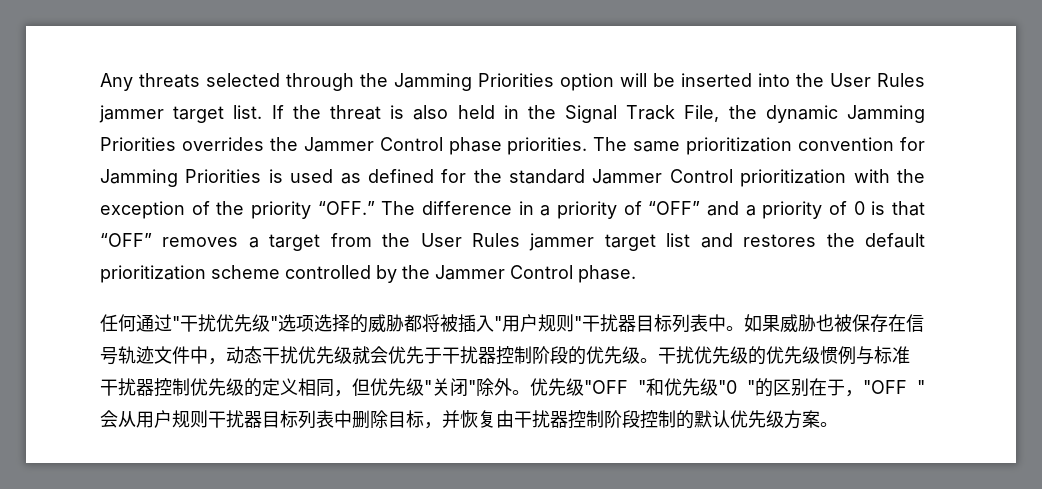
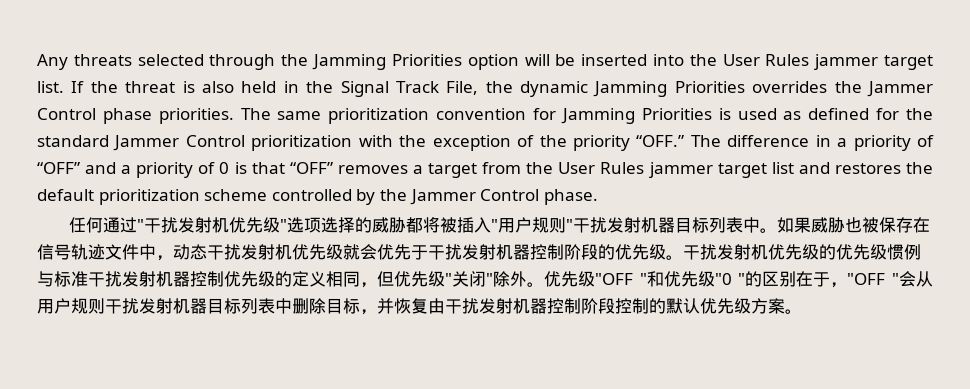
- 任何通过"干扰优先级"选项选择的威胁都将被插入"用户规则"干扰器目标列表中。
+ 任何通过"干扰发射机优先级"选项选择的威胁都将被插入"用户规则"干扰发射机器目标列表中。
- 如果威胁也被保存在信号轨迹文件中，动态干扰优先级就会优先于干扰器控制阶段的优先级。
+ 如果威胁也被保存在信号轨迹文件中，动态干扰发射机优先级就会优先于干扰发射机器控制阶段的优先级。
- 干扰优先级的优先级惯例与标准干扰器控制优先级的定义相同，但优先级"关闭"除外。
+ 干扰发射机优先级的优先级惯例与标准干扰发射机器控制优先级的定义相同，但优先级"关闭"除外。
- 优先级"OFF "和优先级"0 "的区别在于，"OFF "会从用户规则干扰器目标列表中删除目标，并恢复由干扰器控制阶段控制的默认优先级方案。
+ 优先级"OFF "和优先级"0 "的区别在于，"OFF "会从用户规则干扰发射机器目标列表中删除目标，并恢复由干扰发射机器控制阶段控制的默认优先级方案。

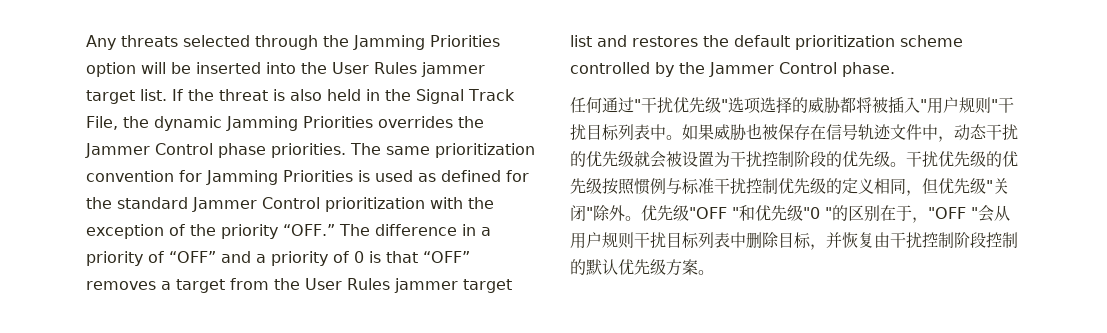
- 任何通过"干扰发射机优先级"选项选择的威胁都将被插入"用户规则"干扰发射机器目标列表中。
+ 任何通过"干扰优先级"选项选择的威胁都将被插入"用户规则"干扰目标列表中。
- 如果威胁也被保存在信号轨迹文件中，动态干扰发射机优先级就会优先于干扰发射机器控制阶段的优先级。
+ 如果威胁也被保存在信号轨迹文件中，动态干扰的优先级就会被设置为干扰控制阶段的优先级。
- 干扰发射机优先级的优先级惯例与标准干扰发射机器控制优先级的定义相同，但优先级"关闭"除外。
+ 干扰优先级的优先级按照惯例与标准干扰控制优先级的定义相同，但优先级"关闭"除外。
- 优先级"OFF "和优先级"0 "的区别在于，"OFF "会从用户规则干扰发射机器目标列表中删除目标，并恢复由干扰发射机器控制阶段控制的默认优先级方案。
+ 优先级"OFF "和优先级"0 "的区别在于，"OFF "会从用户规则干扰目标列表中删除目标，并恢复由干扰控制阶段控制的默认优先级方案。

